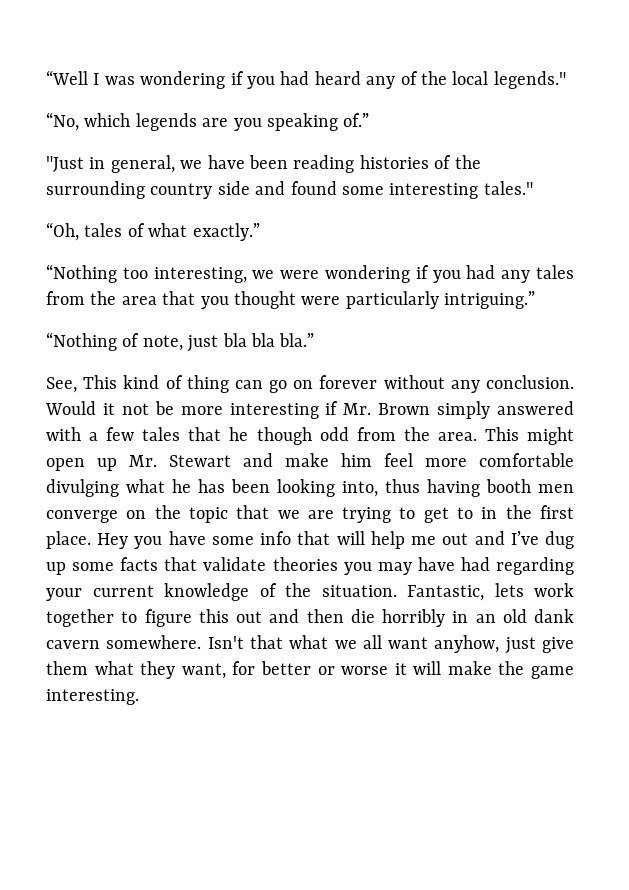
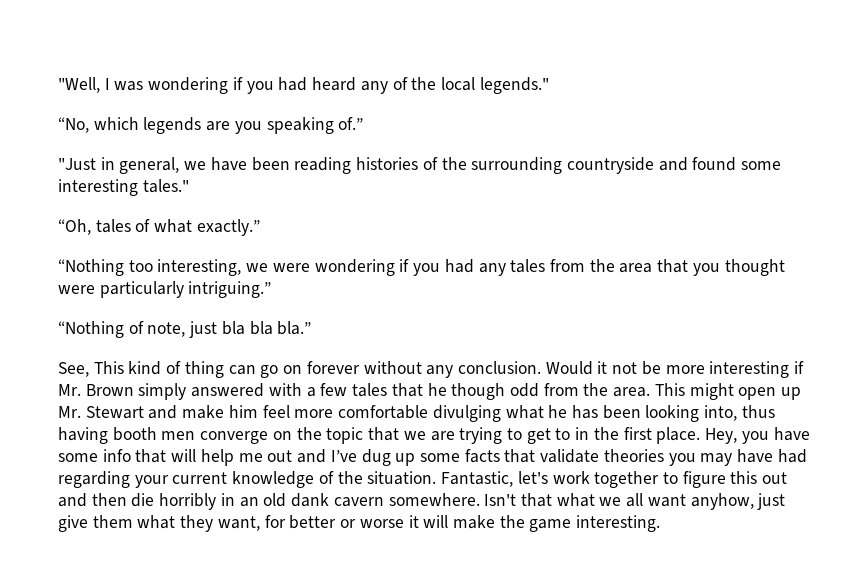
- “Well I was wondering if you had heard any of the local legends."
+ "Well, I was wondering if you had heard any of the local legends."
- "Just in general, we have been reading histories of the surrounding country side and found some interesting tales."
+ "Just in general, we have been reading histories of the surrounding countryside and found some interesting tales."
- Hey you have some info that will help me out and I’ve dug up some facts that validate theories you may have had regarding your current knowledge of the situation.
+ Hey, you have some info that will help me out and I’ve dug up some facts that validate theories you may have had regarding your current knowledge of the situation.
- Fantastic, lets work together to figure this out and then die horribly in an old dank cavern somewhere.
+ Fantastic, let's work together to figure this out and then die horribly in an old dank cavern somewhere.

